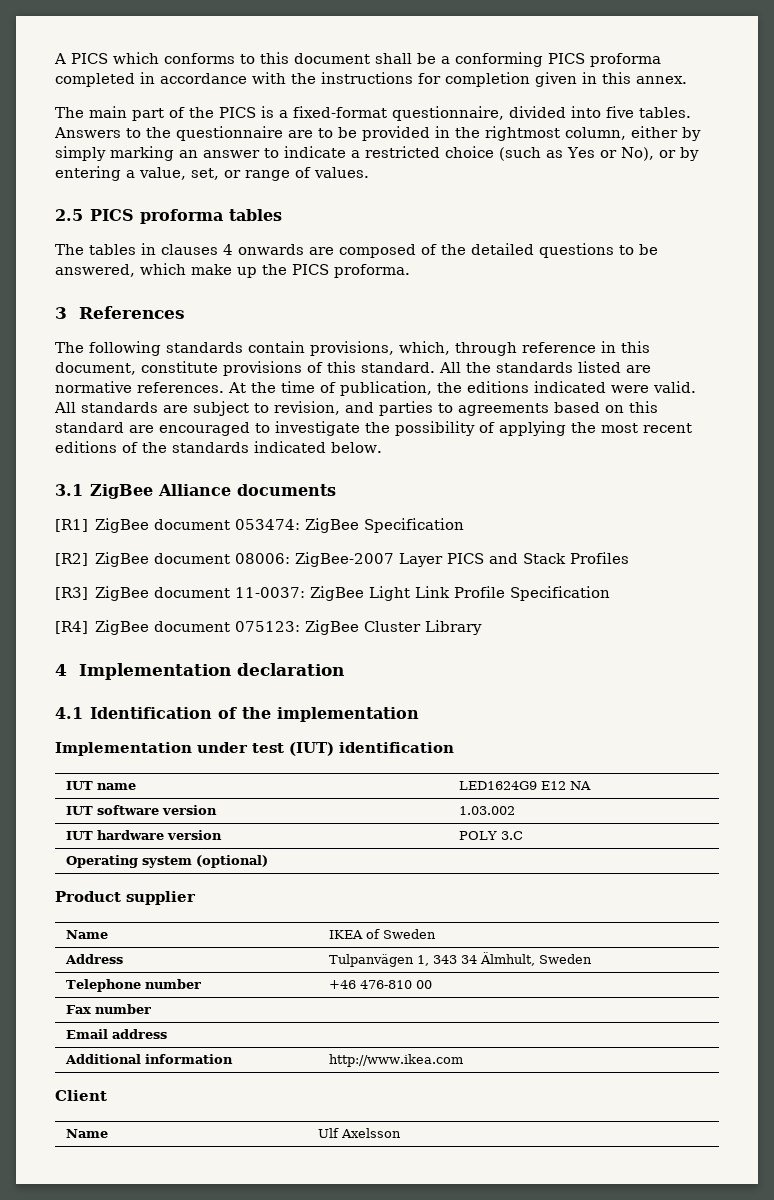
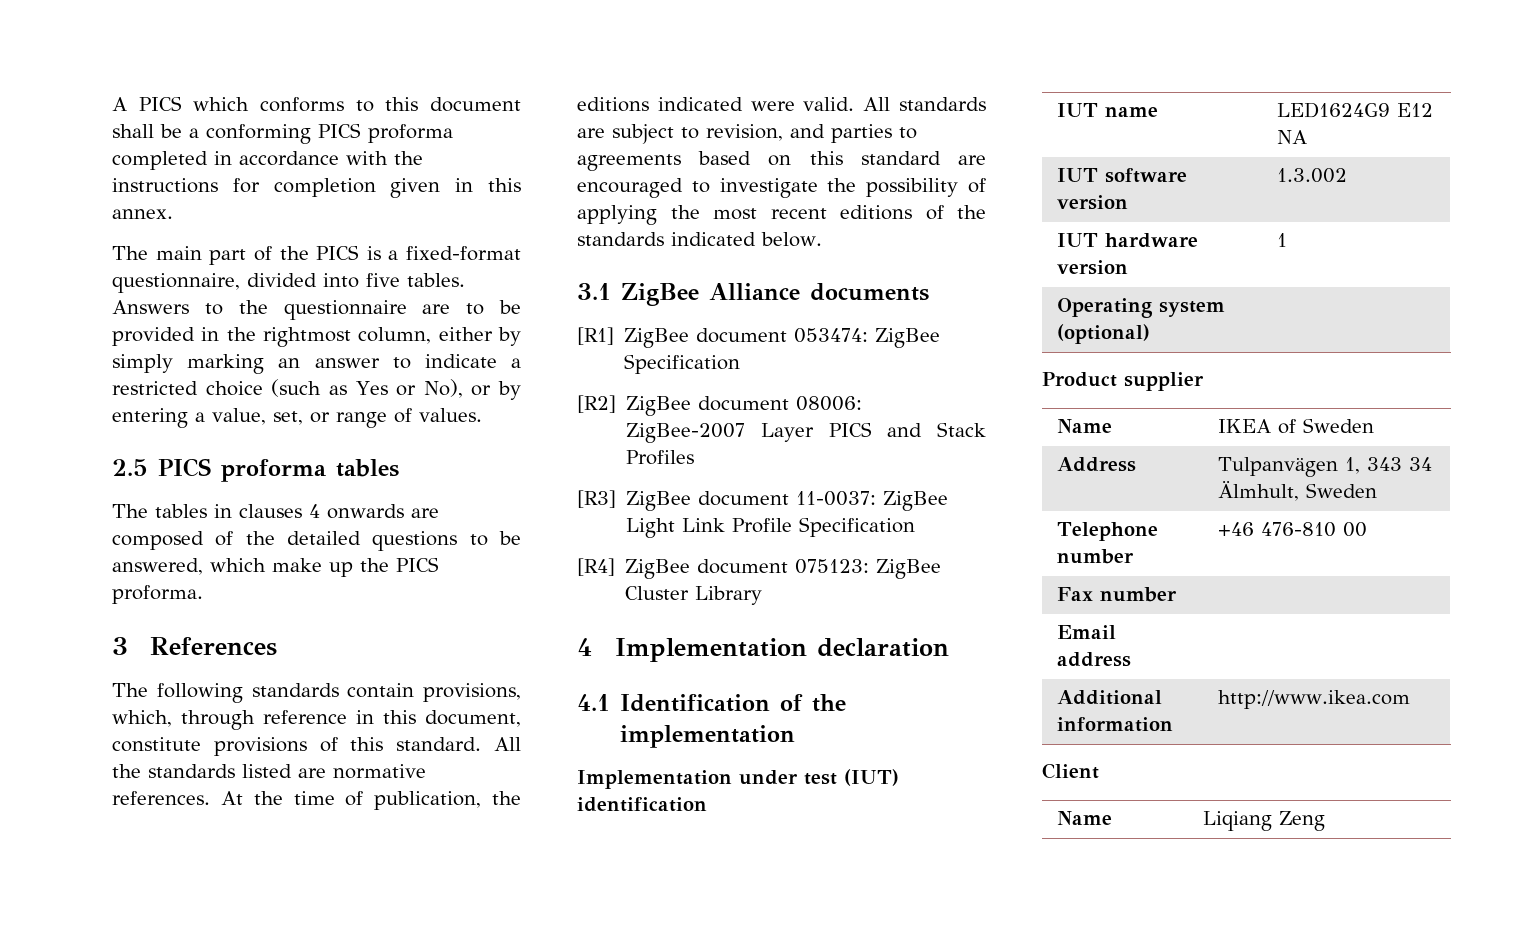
- IUT software version | 1.03.002
+ IUT software version | 1.3.002
- IUT hardware version | POLY 3.C
+ IUT hardware version | 1
- Name | Ulf Axelsson
+ Name | Liqiang Zeng

